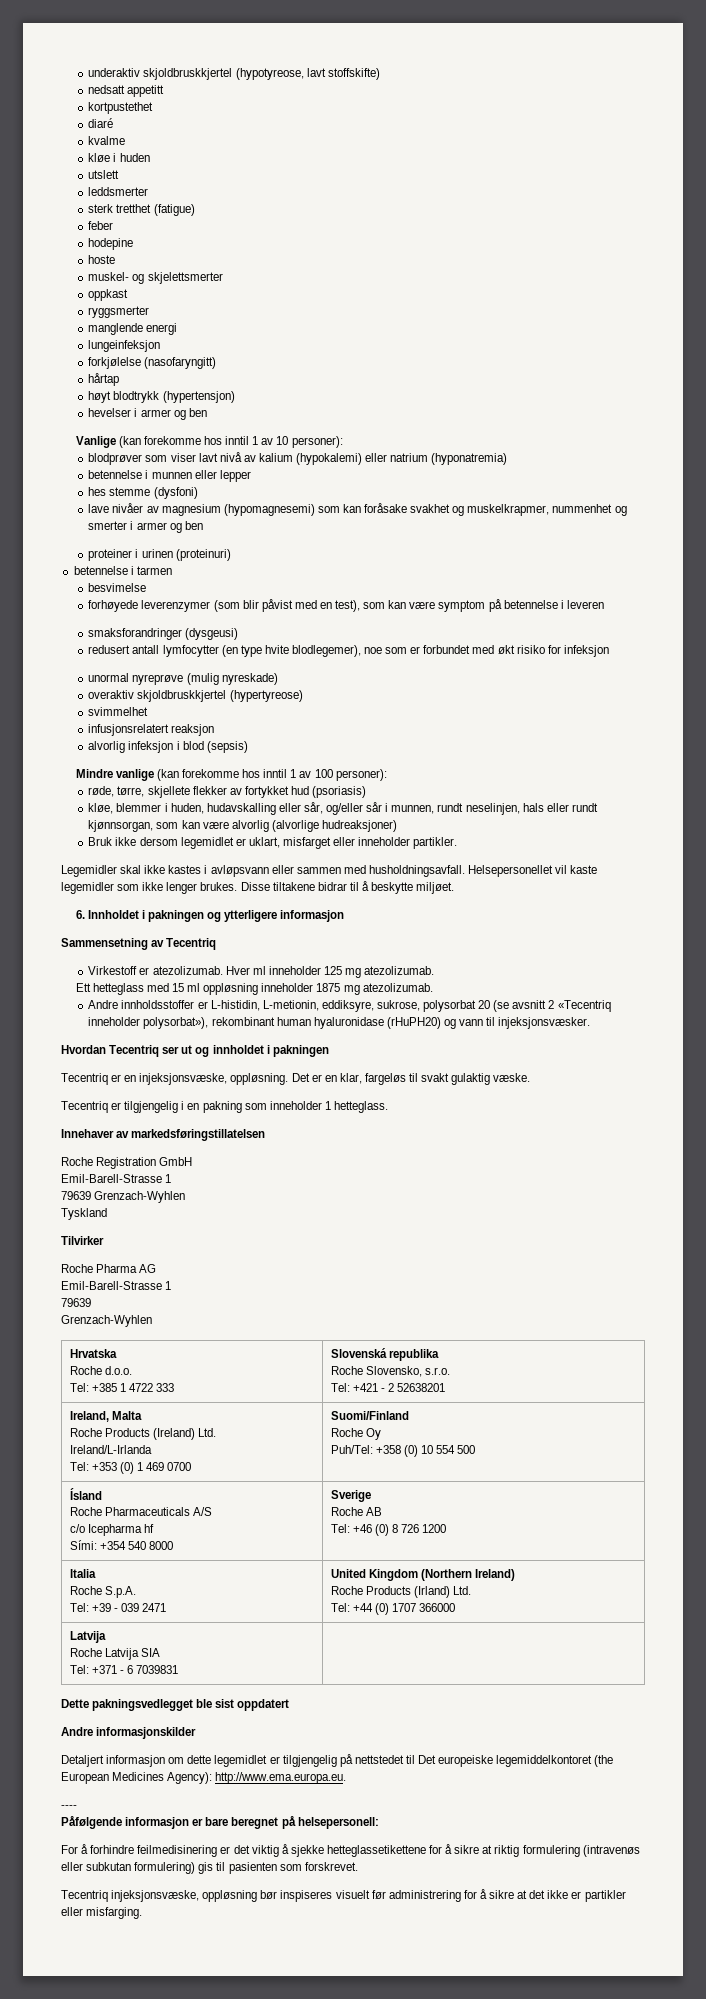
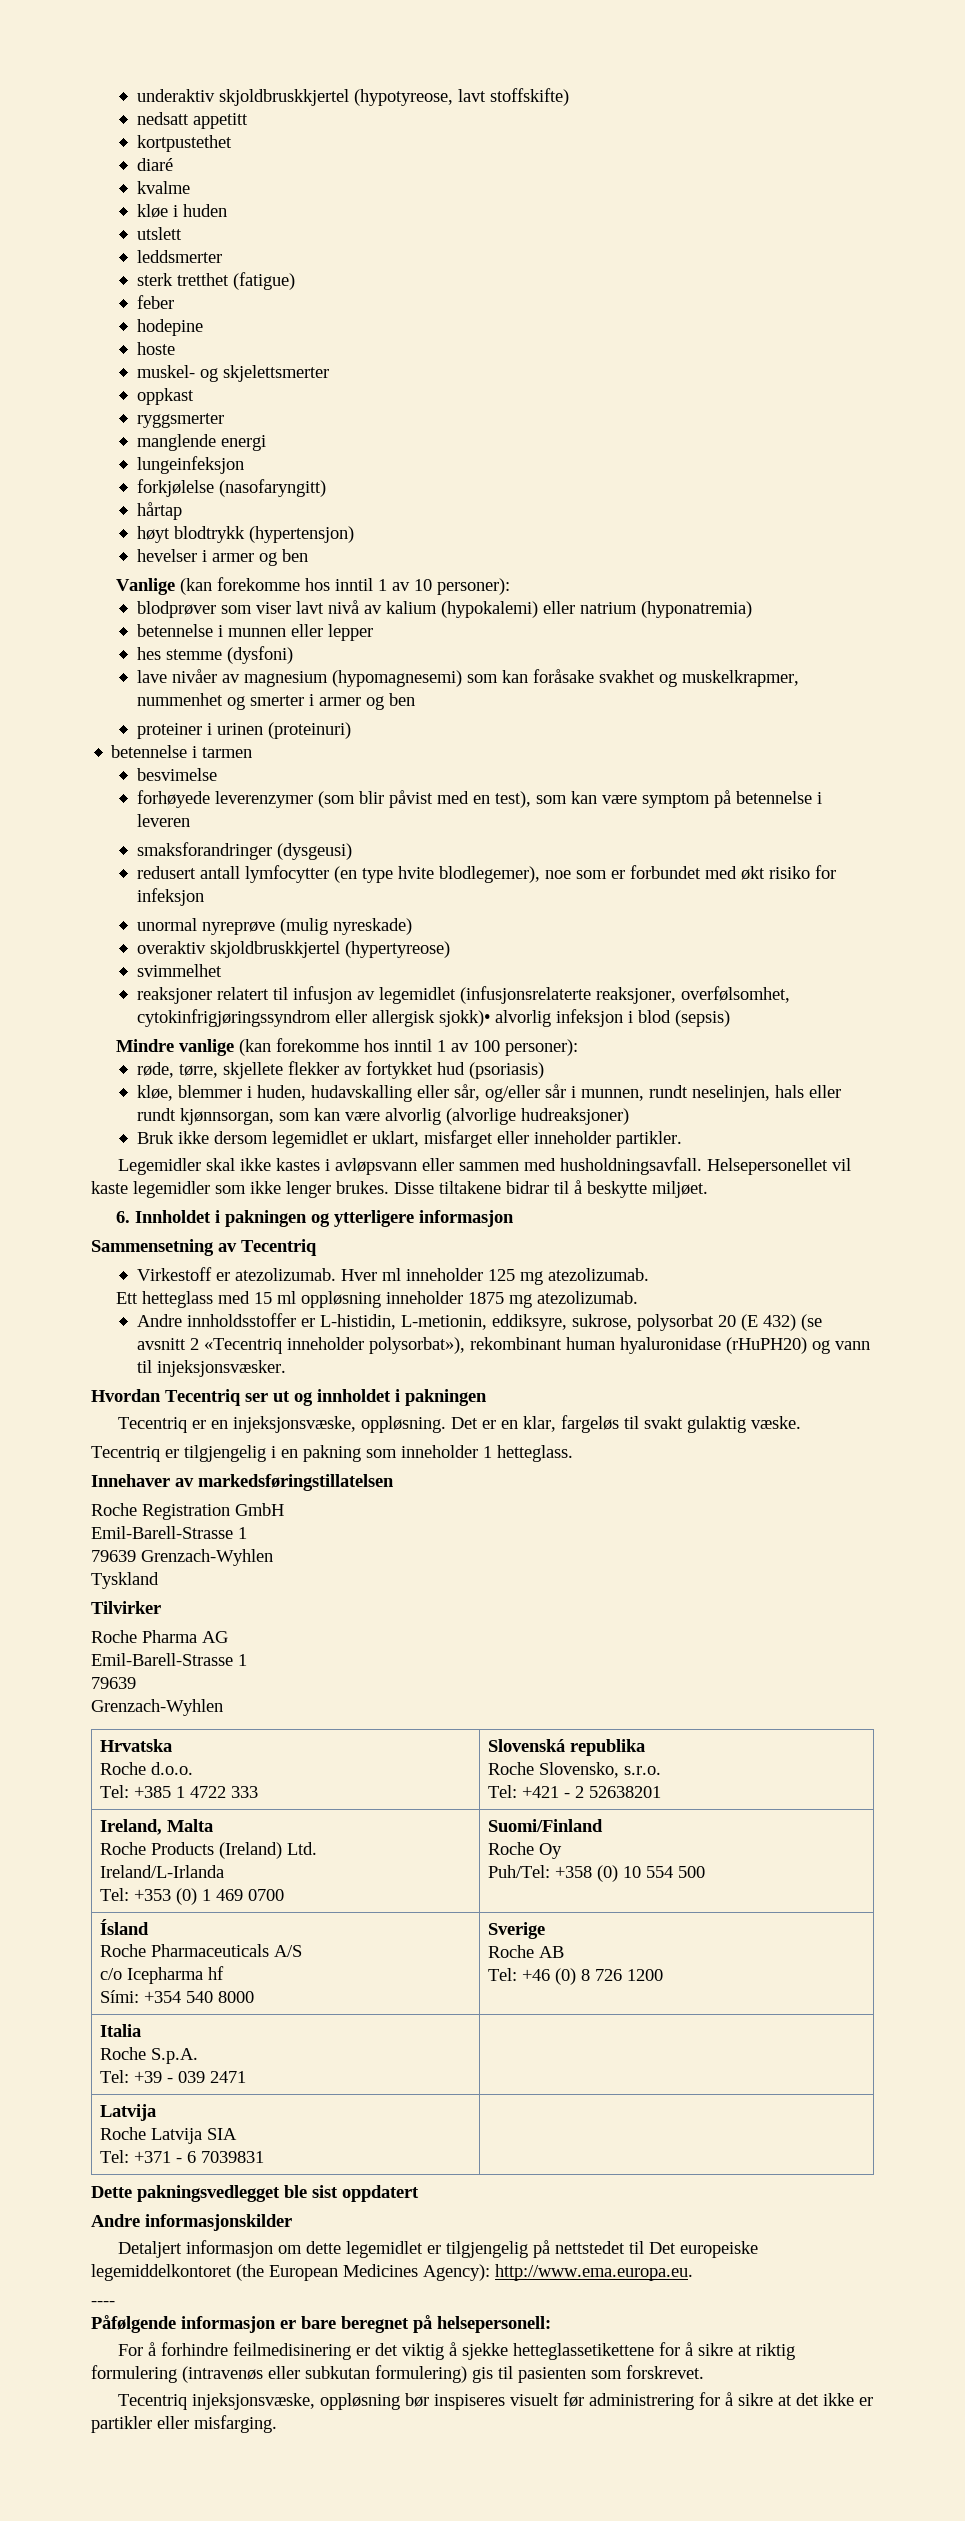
- infusjonsrelatert reaksjon
- alvorlig infeksjon i blod (sepsis)
+ reaksjoner relatert til infusjon av legemidlet (infusjonsrelaterte reaksjoner, overfølsomhet, cytokinfrigjøringssyndrom eller allergisk sjokk)• alvorlig infeksjon i blod (sepsis)
- Andre innholdsstoffer er L-histidin, L-metionin, eddiksyre, sukrose, polysorbat 20 (se avsnitt 2 «Tecentriq inneholder polysorbat»), rekombinant human hyaluronidase (rHuPH20) og vann til injeksjonsvæsker.
+ Andre innholdsstoffer er L-histidin, L-metionin, eddiksyre, sukrose, polysorbat 20 (E 432) (se avsnitt 2 «Tecentriq inneholder polysorbat»), rekombinant human hyaluronidase (rHuPH20) og vann til injeksjonsvæsker.
  Italia
  Roche S.p.A.
- Tel: +39 - 039 2471 | United Kingdom (Northern Ireland)
- Roche Products (Irland) Ltd.
- Tel: +44 (0) 1707 366000
+ Tel: +39 - 039 2471 |

